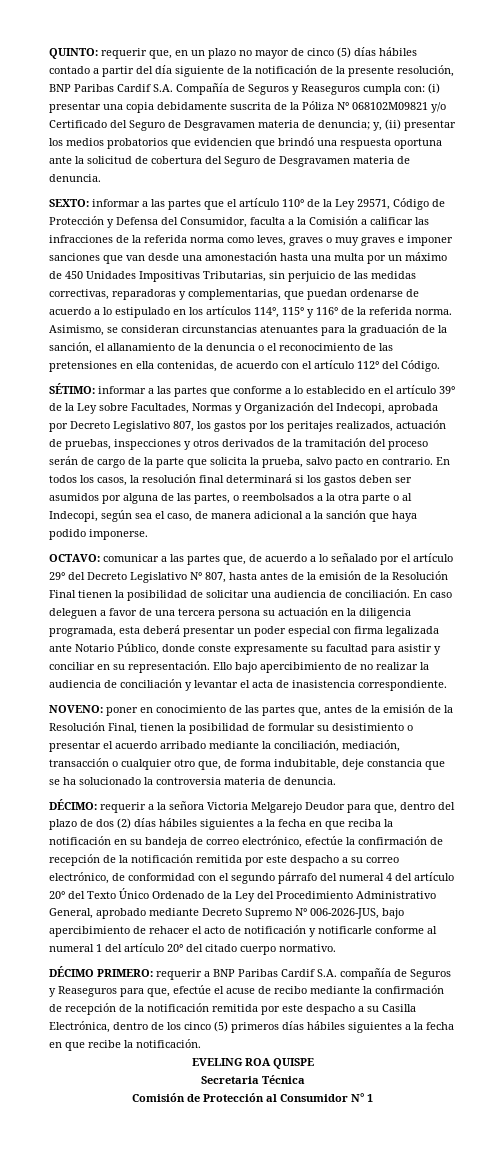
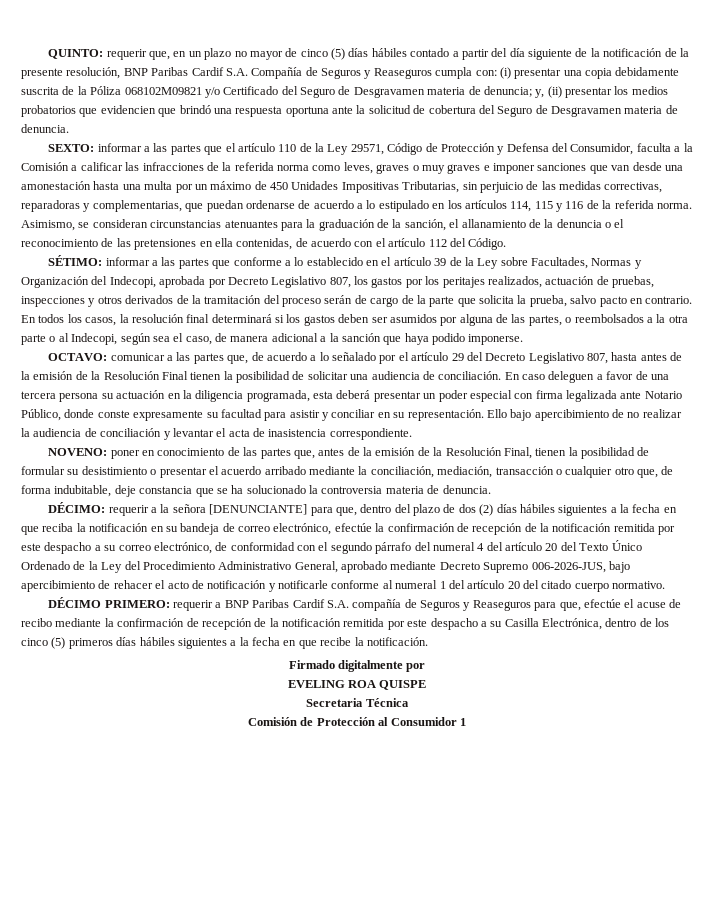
- (i) presentar una copia debidamente suscrita de la Póliza N° 068102M09821 y/o Certificado del Seguro de Desgravamen materia de denuncia;
+ (i) presentar una copia debidamente suscrita de la Póliza 068102M09821 y/o Certificado del Seguro de Desgravamen materia de denuncia;
- informar a las partes que el artículo 110° de la Ley 29571, Código de Protección y Defensa del Consumidor, faculta a la Comisión a calificar las infracciones de la referida norma como leves, graves o muy graves e imponer sanciones que van desde una amonestación hasta una multa por un máximo de 450 Unidades Impositivas Tributarias, sin perjuicio de las medidas correctivas, reparadoras y complementarias, que puedan ordenarse de acuerdo a lo estipulado en los artículos 114°, 115° y 116° de la referida norma.
+ informar a las partes que el artículo 110 de la Ley 29571, Código de Protección y Defensa del Consumidor, faculta a la Comisión a calificar las infracciones de la referida norma como leves, graves o muy graves e imponer sanciones que van desde una amonestación hasta una multa por un máximo de 450 Unidades Impositivas Tributarias, sin perjuicio de las medidas correctivas, reparadoras y complementarias, que puedan ordenarse de acuerdo a lo estipulado en los artículos 114, 115 y 116 de la referida norma.
- Asimismo, se consideran circunstancias atenuantes para la graduación de la sanción, el allanamiento de la denuncia o el reconocimiento de las pretensiones en ella contenidas, de acuerdo con el artículo 112° del Código.
+ Asimismo, se consideran circunstancias atenuantes para la graduación de la sanción, el allanamiento de la denuncia o el reconocimiento de las pretensiones en ella contenidas, de acuerdo con el artículo 112 del Código.
- SÉTIMO: informar a las partes que conforme a lo establecido en el artículo 39° de la Ley sobre Facultades, Normas y Organización del Indecopi, aprobada por Decreto Legislativo 807, los gastos por los peritajes realizados, actuación de pruebas, inspecciones y otros derivados de la tramitación del proceso serán de cargo de la parte que solicita la prueba, salvo pacto en contrario.
+ SÉTIMO: informar a las partes que conforme a lo establecido en el artículo 39 de la Ley sobre Facultades, Normas y Organización del Indecopi, aprobada por Decreto Legislativo 807, los gastos por los peritajes realizados, actuación de pruebas, inspecciones y otros derivados de la tramitación del proceso serán de cargo de la parte que solicita la prueba, salvo pacto en contrario.
- OCTAVO: comunicar a las partes que, de acuerdo a lo señalado por el artículo 29° del Decreto Legislativo N° 807, hasta antes de la emisión de la Resolución Final tienen la posibilidad de solicitar una audiencia de conciliación.
+ OCTAVO: comunicar a las partes que, de acuerdo a lo señalado por el artículo 29 del Decreto Legislativo 807, hasta antes de la emisión de la Resolución Final tienen la posibilidad de solicitar una audiencia de conciliación.
- requerir a la señora Victoria Melgarejo Deudor para que, dentro del plazo de dos (2) días hábiles siguientes a la fecha en que reciba la notificación en su bandeja de correo electrónico, efectúe la confirmación de recepción de la notificación remitida por este despacho a su correo electrónico, de conformidad con el segundo párrafo del numeral 4 del artículo 20° del Texto Único Ordenado de la Ley del Procedimiento Administrativo General, aprobado mediante Decreto Supremo N° 006-2026-JUS, bajo apercibimiento de rehacer el acto de notificación y notificarle conforme al numeral 1 del artículo 20° del citado cuerpo normativo.
+ requerir a la señora [DENUNCIANTE] para que, dentro del plazo de dos (2) días hábiles siguientes a la fecha en que reciba la notificación en su bandeja de correo electrónico, efectúe la confirmación de recepción de la notificación remitida por este despacho a su correo electrónico, de conformidad con el segundo párrafo del numeral 4 del artículo 20 del Texto Único Ordenado de la Ley del Procedimiento Administrativo General, aprobado mediante Decreto Supremo 006-2026-JUS, bajo apercibimiento de rehacer el acto de notificación y notificarle conforme al numeral 1 del artículo 20 del citado cuerpo normativo.
+ Firmado digitalmente por
- Comisión de Protección al Consumidor N° 1
+ Comisión de Protección al Consumidor 1

